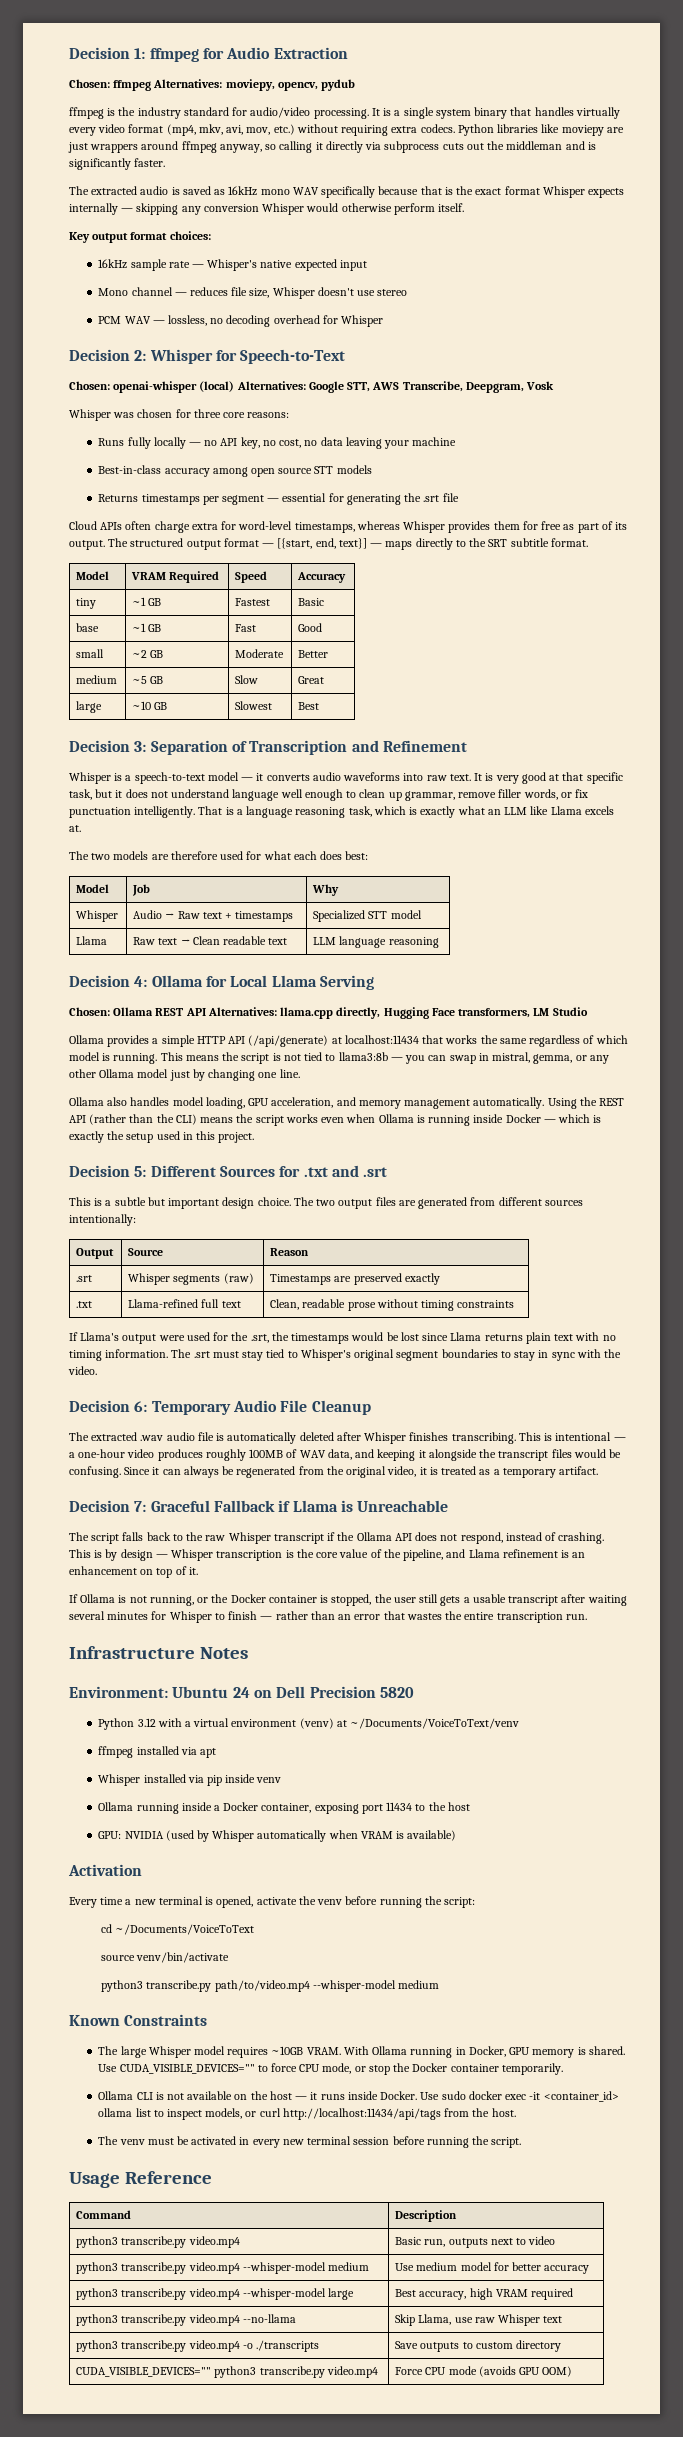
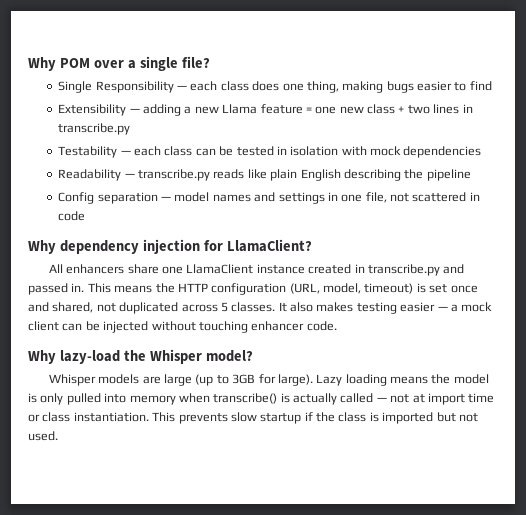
- Decision 1: ffmpeg for Audio Extraction
- Chosen: ffmpeg Alternatives: moviepy, opencv, pydub
- ffmpeg is the industry standard for audio/video processing. It is a single system binary that handles virtually every video format (mp4, mkv, avi, mov, etc.) without requiring extra codecs. Python libraries like moviepy are just wrappers around ffmpeg anyway, so calling it directly via subprocess cuts out the middleman and is significantly faster.
- The extracted audio is saved as 16kHz mono WAV specifically because that is the exact format Whisper expects internally — skipping any conversion Whisper would otherwise perform itself.
- Key output format choices:
- 16kHz sample rate — Whisper's native expected input
- Mono channel — reduces file size, Whisper doesn't use stereo
- PCM WAV — lossless, no decoding overhead for Whisper
- Decision 2: Whisper for Speech-to-Text
- Chosen: openai-whisper (local) Alternatives: Google STT, AWS Transcribe, Deepgram, Vosk
- Whisper was chosen for three core reasons:
- Runs fully locally — no API key, no cost, no data leaving your machine
- Best-in-class accuracy among open source STT models
- Returns timestamps per segment — essential for generating the .srt file
- Cloud APIs often charge extra for word-level timestamps, whereas Whisper provides them for free as part of its output. The structured output format — [{start, end, text}] — maps directly to the SRT subtitle format.
- Model | VRAM Required | Speed | Accuracy
- tiny | ~1 GB | Fastest | Basic
- base | ~1 GB | Fast | Good
- small | ~2 GB | Moderate | Better
- medium | ~5 GB | Slow | Great
- large | ~10 GB | Slowest | Best
- Decision 3: Separation of Transcription and Refinement
- Whisper is a speech-to-text model — it converts audio waveforms into raw text. It is very good at that specific task, but it does not understand language well enough to clean up grammar, remove filler words, or fix punctuation intelligently. That is a language reasoning task, which is exactly what an LLM like Llama excels at.
- The two models are therefore used for what each does best:
- Model | Job | Why
- Whisper | Audio → Raw text + timestamps | Specialized STT model
- Llama | Raw text → Clean readable text | LLM language reasoning
- Decision 4: Ollama for Local Llama Serving
- Chosen: Ollama REST API Alternatives: llama.cpp directly, Hugging Face transformers, LM Studio
- Ollama provides a simple HTTP API (/api/generate) at localhost:11434 that works the same regardless of which model is running. This means the script is not tied to llama3:8b — you can swap in mistral, gemma, or any other Ollama model just by changing one line.
- Ollama also handles model loading, GPU acceleration, and memory management automatically. Using the REST API (rather than the CLI) means the script works even when Ollama is running inside Docker — which is exactly the setup used in this project.
- Decision 5: Different Sources for .txt and .srt
- This is a subtle but important design choice. The two output files are generated from different sources intentionally:
- Output | Source | Reason
- .srt | Whisper segments (raw) | Timestamps are preserved exactly
- .txt | Llama-refined full text | Clean, readable prose without timing constraints
- If Llama's output were used for the .srt, the timestamps would be lost since Llama returns plain text with no timing information. The .srt must stay tied to Whisper's original segment boundaries to stay in sync with the video.
- Decision 6: Temporary Audio File Cleanup
- The extracted .wav audio file is automatically deleted after Whisper finishes transcribing. This is intentional — a one-hour video produces roughly 100MB of WAV data, and keeping it alongside the transcript files would be confusing. Since it can always be regenerated from the original video, it is treated as a temporary artifact.
- Decision 7: Graceful Fallback if Llama is Unreachable
- The script falls back to the raw Whisper transcript if the Ollama API does not respond, instead of crashing. This is by design — Whisper transcription is the core value of the pipeline, and Llama refinement is an enhancement on top of it.
- If Ollama is not running, or the Docker container is stopped, the user still gets a usable transcript after waiting several minutes for Whisper to finish — rather than an error that wastes the entire transcription run.
- Infrastructure Notes
- Environment: Ubuntu 24 on Dell Precision 5820
- Python 3.12 with a virtual environment (venv) at ~/Documents/VoiceToText/venv
- ffmpeg installed via apt
- Whisper installed via pip inside venv
- Ollama running inside a Docker container, exposing port 11434 to the host
- GPU: NVIDIA (used by Whisper automatically when VRAM is available)
- Activation
- Every time a new terminal is opened, activate the venv before running the script:
- cd ~/Documents/VoiceToText
- source venv/bin/activate
- python3 transcribe.py path/to/video.mp4 --whisper-model medium
- Known Constraints
- The large Whisper model requires ~10GB VRAM. With Ollama running in Docker, GPU memory is shared. Use CUDA_VISIBLE_DEVICES="" to force CPU mode, or stop the Docker container temporarily.
- Ollama CLI is not available on the host — it runs inside Docker. Use sudo docker exec -it <container_id> ollama list to inspect models, or curl http://localhost:11434/api/tags from the host.
- The venv must be activated in every new terminal session before running the script.
- Usage Reference
- Command | Description
- python3 transcribe.py video.mp4 | Basic run, outputs next to video
- python3 transcribe.py video.mp4 --whisper-model medium | Use medium model for better accuracy
- python3 transcribe.py video.mp4 --whisper-model large | Best accuracy, high VRAM required
- python3 transcribe.py video.mp4 --no-llama | Skip Llama, use raw Whisper text
- python3 transcribe.py video.mp4 -o ./transcripts | Save outputs to custom directory
- CUDA_VISIBLE_DEVICES="" python3 transcribe.py video.mp4 | Force CPU mode (avoids GPU OOM)
+ Why POM over a single file?
+ Single Responsibility — each class does one thing, making bugs easier to find
+ Extensibility — adding a new Llama feature = one new class + two lines in transcribe.py
+ Testability — each class can be tested in isolation with mock dependencies
+ Readability — transcribe.py reads like plain English describing the pipeline
+ Config separation — model names and settings in one file, not scattered in code
+ Why dependency injection for LlamaClient?
+ All enhancers share one LlamaClient instance created in transcribe.py and passed in. This means the HTTP configuration (URL, model, timeout) is set once and shared, not duplicated across 5 classes. It also makes testing easier — a mock client can be injected without touching enhancer code.
+ Why lazy-load the Whisper model?
+ Whisper models are large (up to 3GB for large). Lazy loading means the model is only pulled into memory when transcribe() is actually called — not at import time or class instantiation. This prevents slow startup if the class is imported but not used.

